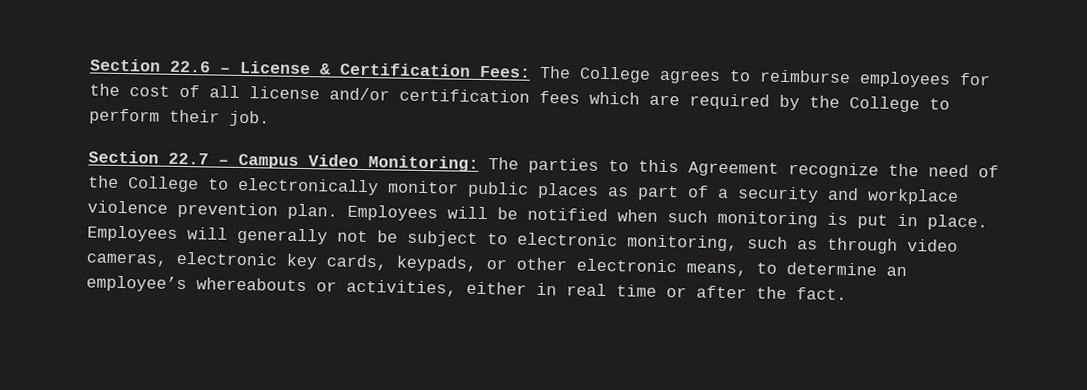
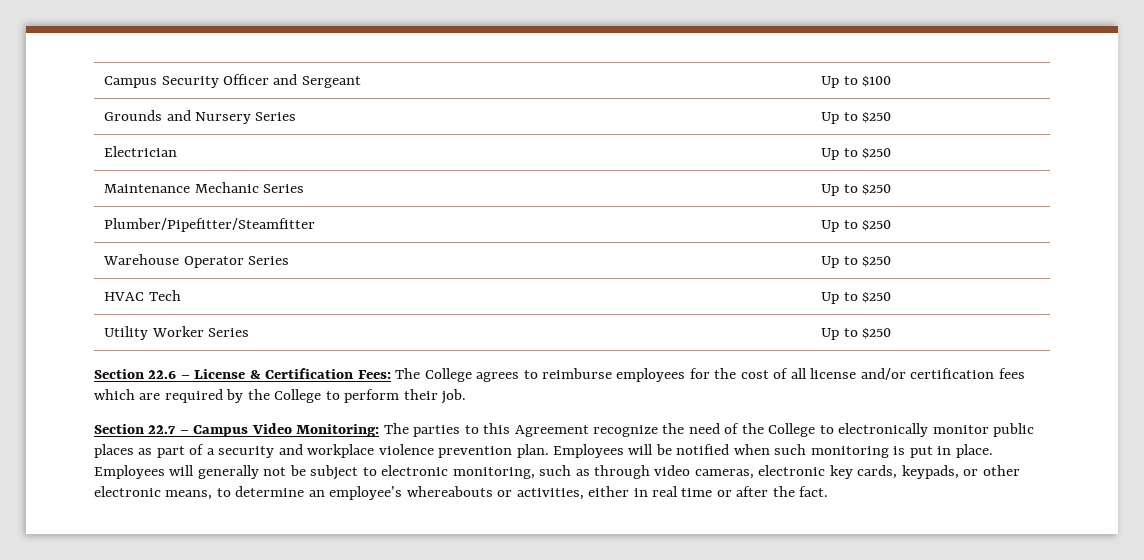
+ Campus Security Officer and Sergeant | Up to $100
+ Grounds and Nursery Series | Up to $250
+ Electrician | Up to $250
+ Maintenance Mechanic Series | Up to $250
+ Plumber/Pipefitter/Steamfitter | Up to $250
+ Warehouse Operator Series | Up to $250
+ HVAC Tech | Up to $250
+ Utility Worker Series | Up to $250

